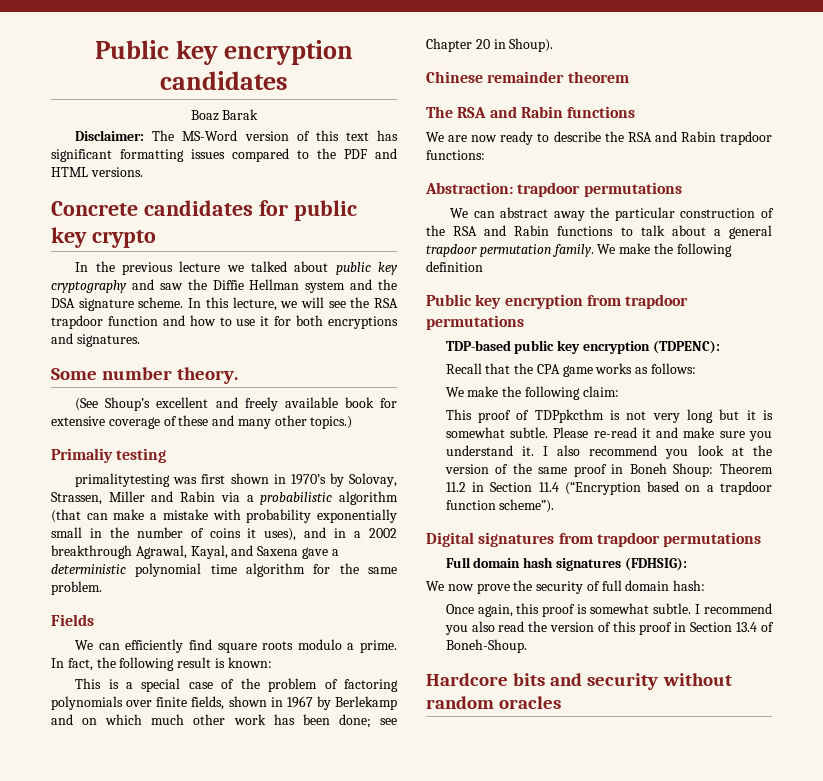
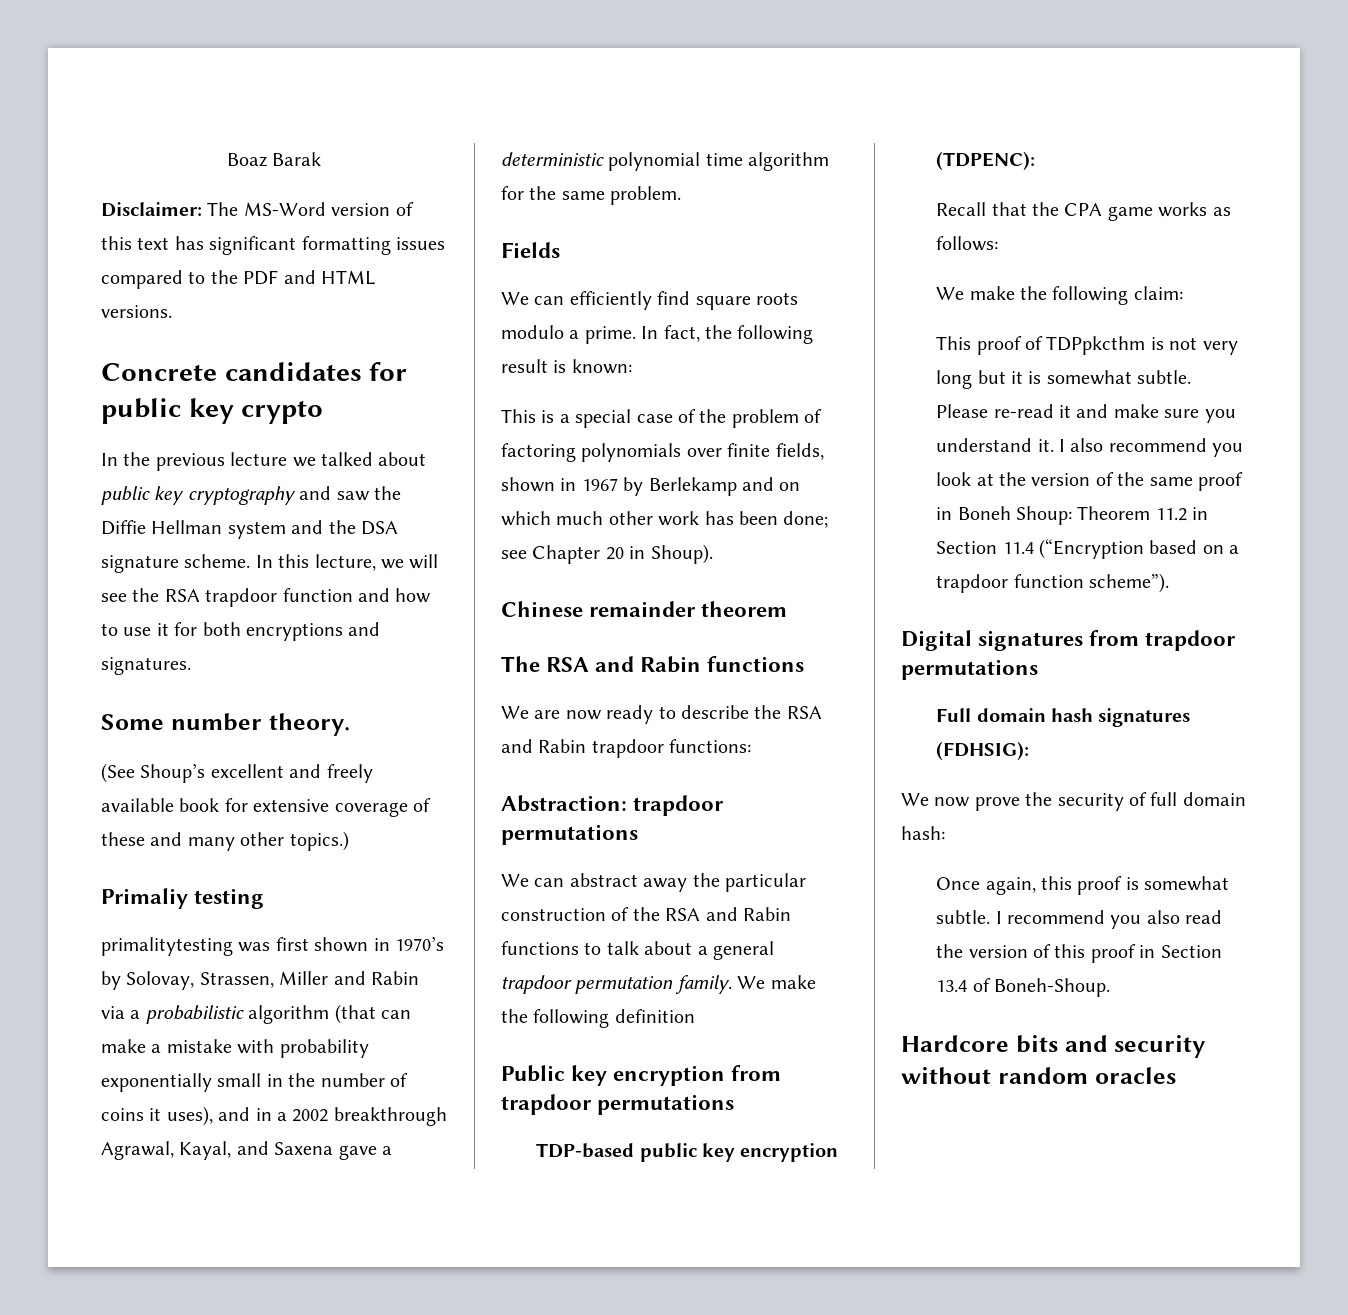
- Public key encryption candidates

